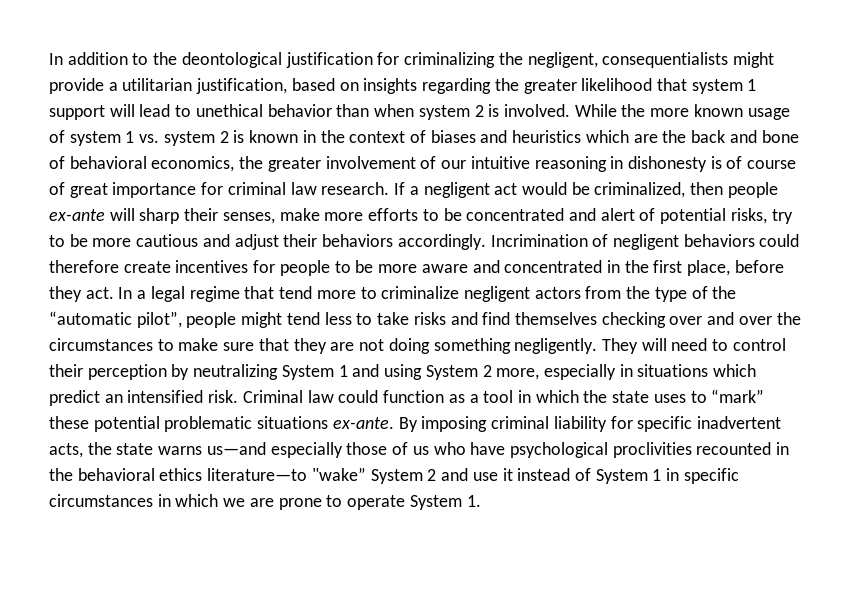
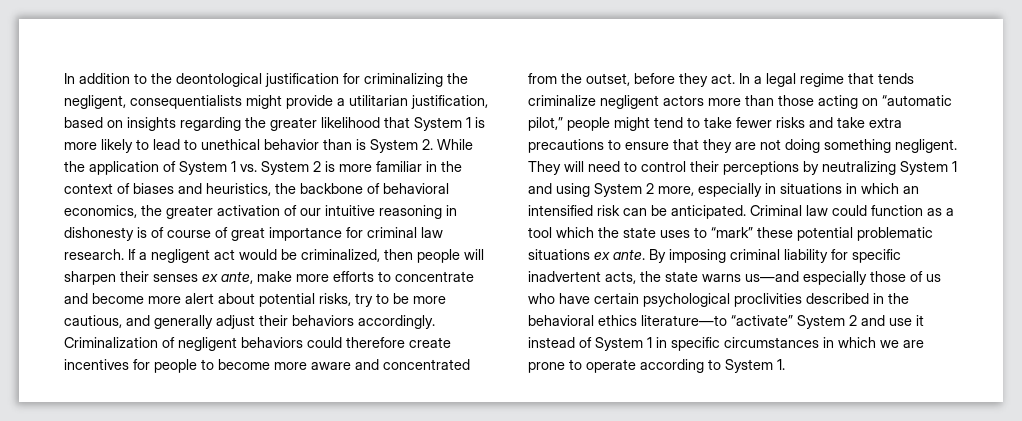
- In addition to the deontological justification for criminalizing the negligent, consequentialists might provide a utilitarian justification, based on insights regarding the greater likelihood that system 1 support will lead to unethical behavior than when system 2 is involved. While the more known usage of system 1 vs. system 2 is known in the context of biases and heuristics which are the back and bone of behavioral economics, the greater involvement of our intuitive reasoning in dishonesty is of course of great importance for criminal law research.
+ In addition to the deontological justification for criminalizing the negligent, consequentialists might provide a utilitarian justification, based on insights regarding the greater likelihood that System 1 is more likely to lead to unethical behavior than is System 2. While the application of System 1 vs. System 2 is more familiar in the context of biases and heuristics, the backbone of behavioral economics, the greater activation of our intuitive reasoning in dishonesty is of course of great importance for criminal law research.
- If a negligent act would be criminalized, then people ex-ante will sharp their senses, make more efforts to be concentrated and alert of potential risks, try to be more cautious and adjust their behaviors accordingly.
+ If a negligent act would be criminalized, then people will sharpen their senses ex ante, make more efforts to concentrate and become more alert about potential risks, try to be more cautious, and generally adjust their behaviors accordingly.
- Incrimination of negligent behaviors could therefore create incentives for people to be more aware and concentrated in the first place, before they act.
+ Criminalization of negligent behaviors could therefore create incentives for people to become more aware and concentrated from the outset, before they act.
- In a legal regime that tend more to criminalize negligent actors from the type of the “automatic pilot”, people might tend less to take risks and find themselves checking over and over the circumstances to make sure that they are not doing something negligently.
+ In a legal regime that tends criminalize negligent actors more than those acting on “automatic pilot,” people might tend to take fewer risks and take extra precautions to ensure that they are not doing something negligent.
- They will need to control their perception by neutralizing System 1 and using System 2 more, especially in situations which predict an intensified risk.
+ They will need to control their perceptions by neutralizing System 1 and using System 2 more, especially in situations in which an intensified risk can be anticipated.
- Criminal law could function as a tool in which the state uses to “mark” these potential problematic situations ex-ante.
+ Criminal law could function as a tool which the state uses to “mark” these potential problematic situations ex ante.
- By imposing criminal liability for specific inadvertent acts, the state warns us—and especially those of us who have psychological proclivities recounted in the behavioral ethics literature—to "wake” System 2 and use it instead of System 1 in specific circumstances in which we are prone to operate System 1.
+ By imposing criminal liability for specific inadvertent acts, the state warns us—and especially those of us who have certain psychological proclivities described in the behavioral ethics literature—to “activate” System 2 and use it instead of System 1 in specific circumstances in which we are prone to operate according to System 1.

